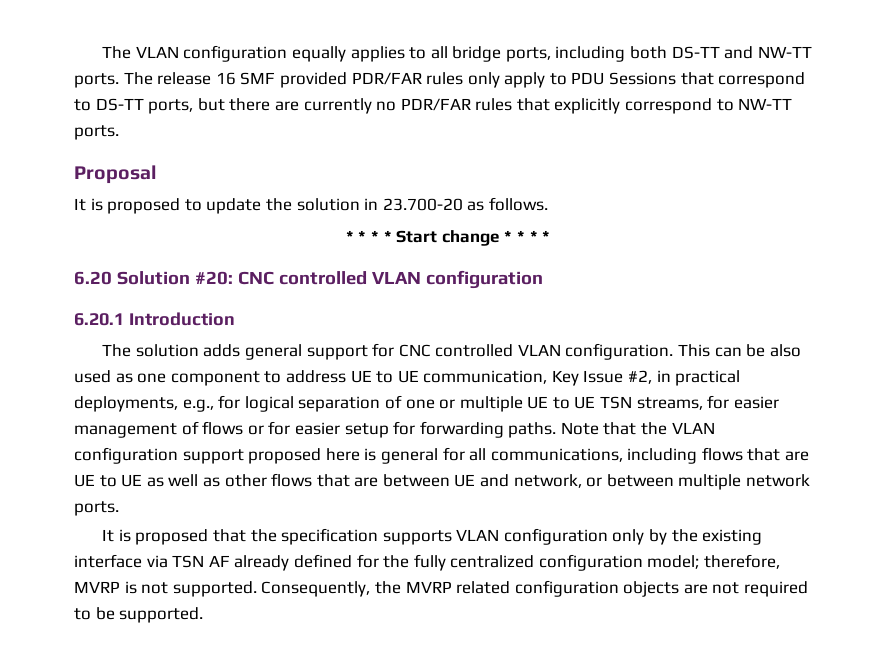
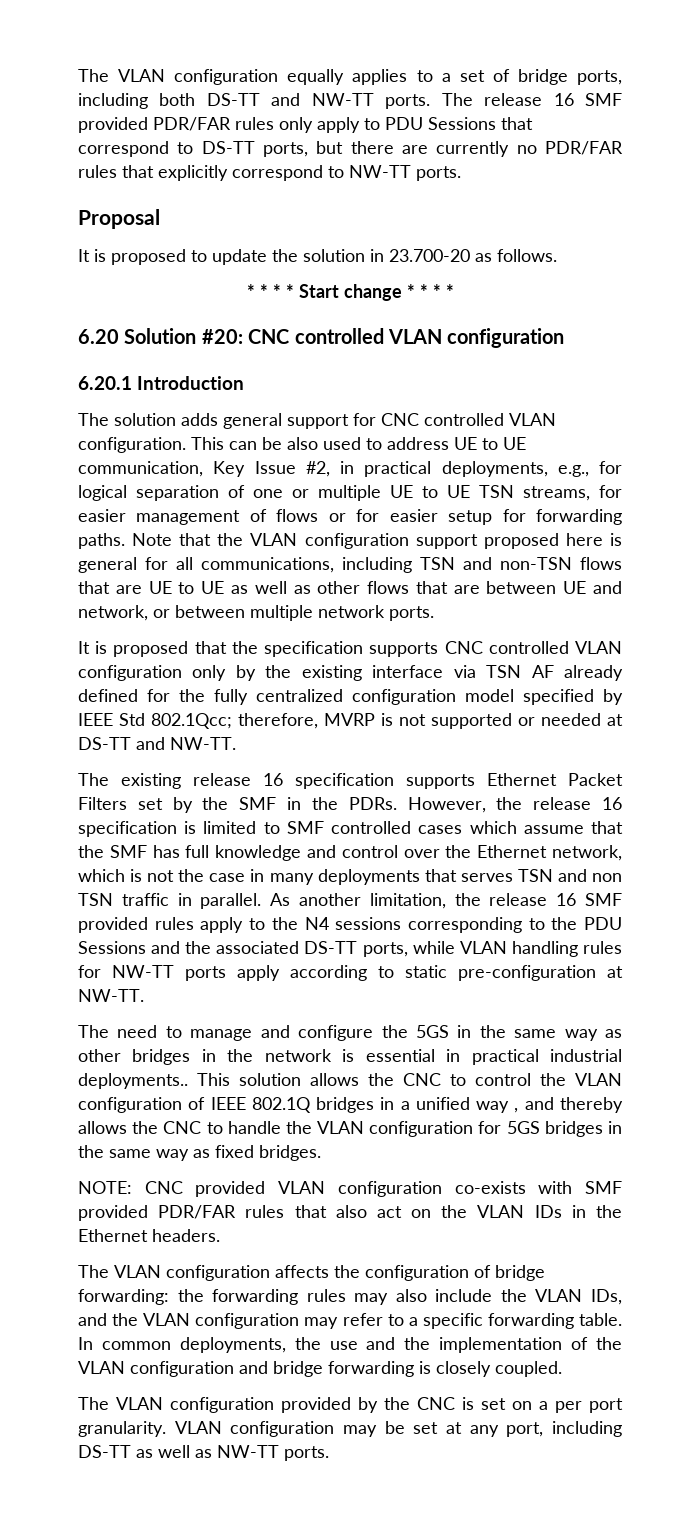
- The VLAN configuration equally applies to all bridge ports, including both DS-TT and NW-TT ports.
+ The VLAN configuration equally applies to a set of bridge ports, including both DS-TT and NW-TT ports.
- This can be also used as one component to address UE to UE communication, Key Issue #2, in practical deployments, e.g., for logical separation of one or multiple UE to UE TSN streams, for easier management of flows or for easier setup for forwarding paths.
+ This can be also used to address UE to UE communication, Key Issue #2, in practical deployments, e.g., for logical separation of one or multiple UE to UE TSN streams, for easier management of flows or for easier setup for forwarding paths.
- Note that the VLAN configuration support proposed here is general for all communications, including flows that are UE to UE as well as other flows that are between UE and network, or between multiple network ports.
+ Note that the VLAN configuration support proposed here is general for all communications, including TSN and non-TSN flows that are UE to UE as well as other flows that are between UE and network, or between multiple network ports.
- It is proposed that the specification supports VLAN configuration only by the existing interface via TSN AF already defined for the fully centralized configuration model; therefore, MVRP is not supported. Consequently, the MVRP related configuration objects are not required to be supported.
+ It is proposed that the specification supports CNC controlled VLAN configuration only by the existing interface via TSN AF already defined for the fully centralized configuration model specified by IEEE Std 802.1Qcc; therefore, MVRP is not supported or needed at DS-TT and NW-TT.
+ The existing release 16 specification supports Ethernet Packet Filters set by the SMF in the PDRs. However, the release 16 specification is limited to SMF controlled cases which assume that the SMF has full knowledge and control over the Ethernet network, which is not the case in many deployments that serves TSN and non TSN traffic in parallel. As another limitation, the release 16 SMF provided rules apply to the N4 sessions corresponding to the PDU Sessions and the associated DS-TT ports, while VLAN handling rules for NW-TT ports apply according to static pre-configuration at NW-TT.
+ The need to manage and configure the 5GS in the same way as other bridges in the network is essential in practical industrial deployments.. This solution allows the CNC to control the VLAN configuration of IEEE 802.1Q bridges in a unified way , and thereby allows the CNC to handle the VLAN configuration for 5GS bridges in the same way as fixed bridges.
+ NOTE: CNC provided VLAN configuration co-exists with SMF provided PDR/FAR rules that also act on the VLAN IDs in the Ethernet headers.
+ The VLAN configuration affects the configuration of bridge forwarding: the forwarding rules may also include the VLAN IDs, and the VLAN configuration may refer to a specific forwarding table. In common deployments, the use and the implementation of the VLAN configuration and bridge forwarding is closely coupled.
+ The VLAN configuration provided by the CNC is set on a per port granularity. VLAN configuration may be set at any port, including DS-TT as well as NW-TT ports.

